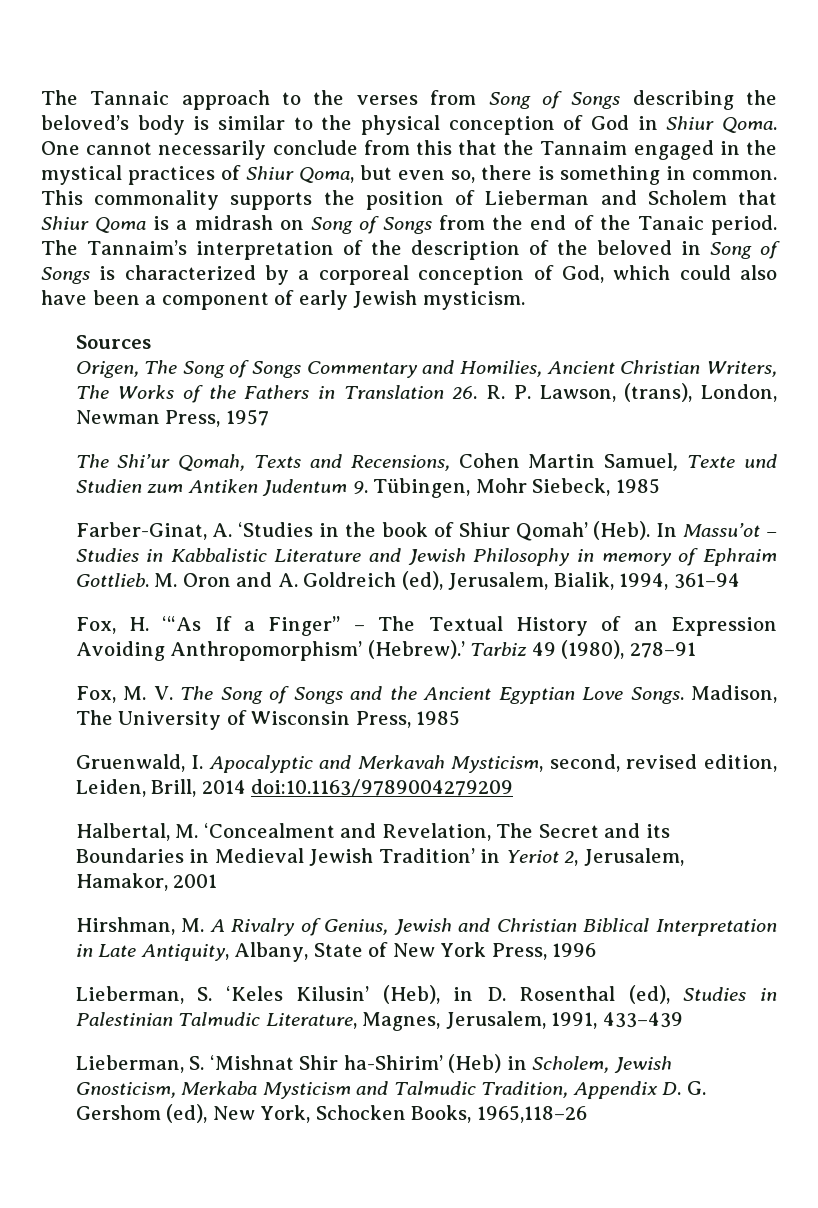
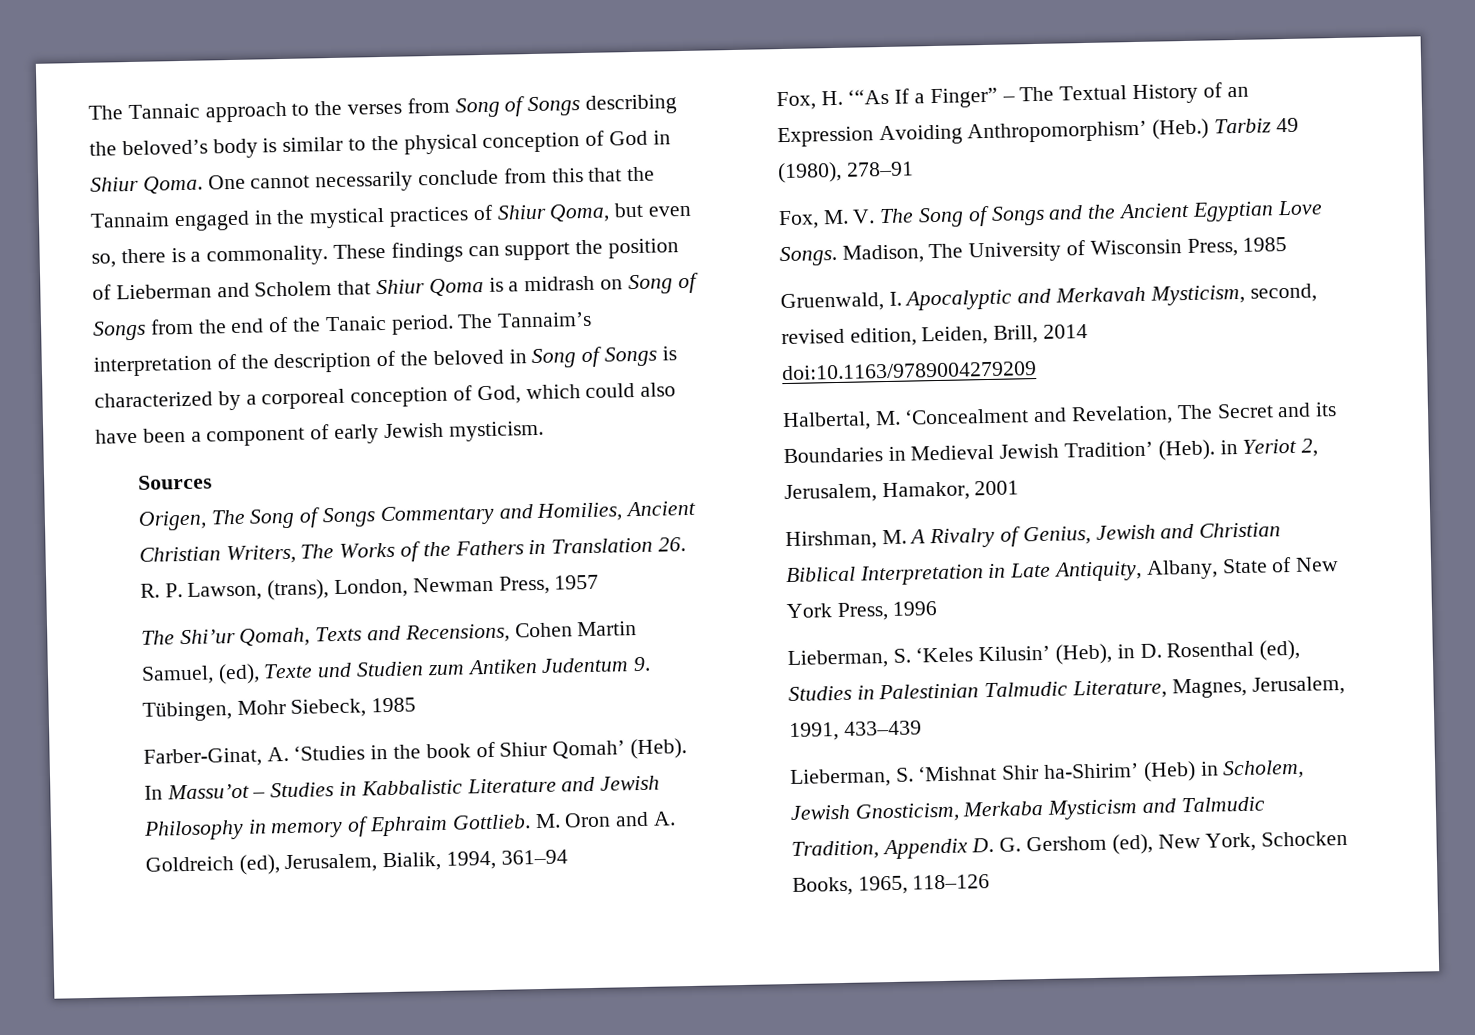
- One cannot necessarily conclude from this that the Tannaim engaged in the mystical practices of Shiur Qoma, but even so, there is something in common. This commonality supports the position of Lieberman and Scholem that Shiur Qoma is a midrash on Song of Songs from the end of the Tanaic period.
+ One cannot necessarily conclude from this that the Tannaim engaged in the mystical practices of Shiur Qoma, but even so, there is a commonality. These findings can support the position of Lieberman and Scholem that Shiur Qoma is a midrash on Song of Songs from the end of the Tanaic period.
- The Shi’ur Qomah, Texts and Recensions, Cohen Martin Samuel, Texte und Studien zum Antiken Judentum 9. Tübingen, Mohr Siebeck, 1985
+ The Shi’ur Qomah, Texts and Recensions, Cohen Martin Samuel, (ed), Texte und Studien zum Antiken Judentum 9. Tübingen, Mohr Siebeck, 1985
- Fox, H. ‘“As If a Finger” – The Textual History of an Expression Avoiding Anthropomorphism’ (Hebrew).’ Tarbiz 49 (1980), 278–91
+ Fox, H. ‘“As If a Finger” – The Textual History of an Expression Avoiding Anthropomorphism’ (Heb.) Tarbiz 49 (1980), 278–91
- Halbertal, M. ‘Concealment and Revelation, The Secret and its Boundaries in Medieval Jewish Tradition’ in Yeriot 2, Jerusalem, Hamakor, 2001
+ Halbertal, M. ‘Concealment and Revelation, The Secret and its Boundaries in Medieval Jewish Tradition’ (Heb). in Yeriot 2, Jerusalem, Hamakor, 2001
- Lieberman, S. ‘Mishnat Shir ha-Shirim’ (Heb) in Scholem, Jewish Gnosticism, Merkaba Mysticism and Talmudic Tradition, Appendix D. G. Gershom (ed), New York, Schocken Books, 1965,118–26
+ Lieberman, S. ‘Mishnat Shir ha-Shirim’ (Heb) in Scholem, Jewish Gnosticism, Merkaba Mysticism and Talmudic Tradition, Appendix D. G. Gershom (ed), New York, Schocken Books, 1965, 118–126

